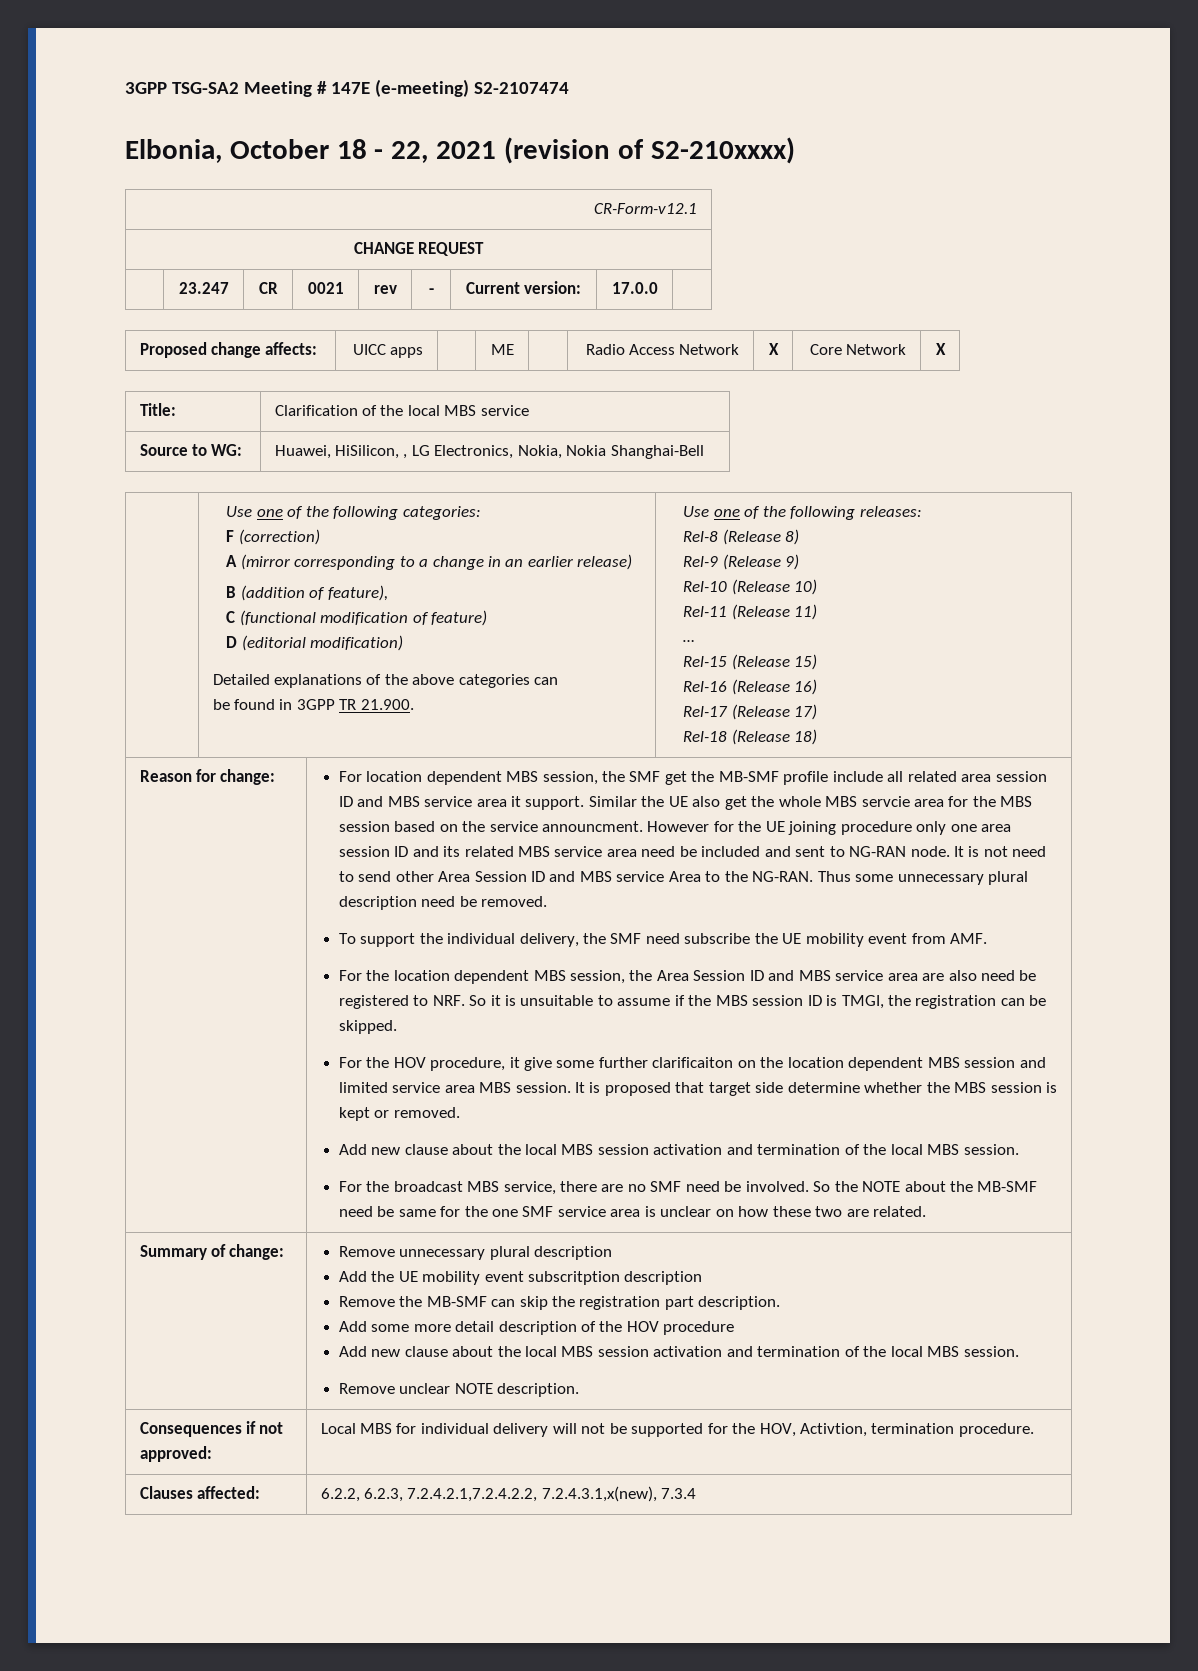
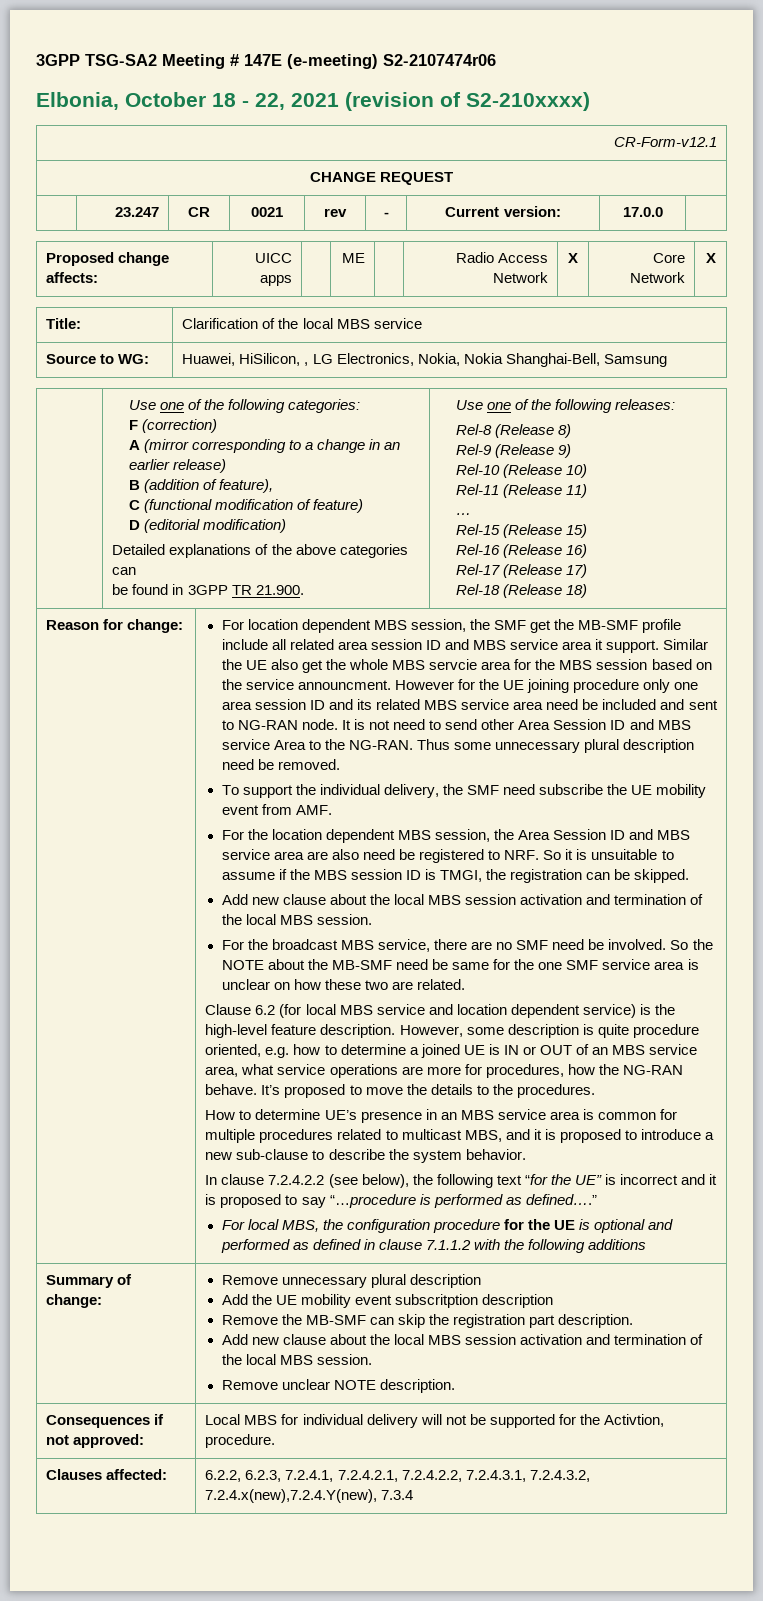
- 3GPP TSG-SA2 Meeting # 147E (e-meeting) S2-2107474
+ 3GPP TSG-SA2 Meeting # 147E (e-meeting) S2-2107474r06
- Source to WG: | Huawei, HiSilicon, , LG Electronics, Nokia, Nokia Shanghai-Bell
+ Source to WG: | Huawei, HiSilicon, , LG Electronics, Nokia, Nokia Shanghai-Bell, Samsung
- For the HOV procedure, it give some further clarificaiton on the location dependent MBS session and limited service area MBS session. It is proposed that target side determine whether the MBS session is kept or removed.
+ Clause 6.2 (for local MBS service and location dependent service) is the high-level feature description. However, some description is quite procedure oriented, e.g. how to determine a joined UE is IN or OUT of an MBS service area, what service operations are more for procedures, how the NG-RAN behave. It’s proposed to move the details to the procedures.
+ How to determine UE’s presence in an MBS service area is common for multiple procedures related to multicast MBS, and it is proposed to introduce a new sub-clause to describe the system behavior.
+ In clause 7.2.4.2.2 (see below), the following text “for the UE” is incorrect and it is proposed to say “…procedure is performed as defined….”
+ For local MBS, the configuration procedure for the UE is optional and performed as defined in clause 7.1.1.2 with the following additions
- Add some more detail description of the HOV procedure
- Consequences if not approved: | Local MBS for individual delivery will not be supported for the HOV, Activtion, termination procedure.
+ Consequences if not approved: | Local MBS for individual delivery will not be supported for the Activtion, procedure.
- Clauses affected: | 6.2.2, 6.2.3, 7.2.4.2.1,7.2.4.2.2, 7.2.4.3.1,x(new), 7.3.4
+ Clauses affected: | 6.2.2, 6.2.3, 7.2.4.1, 7.2.4.2.1, 7.2.4.2.2, 7.2.4.3.1, 7.2.4.3.2, 7.2.4.x(new),7.2.4.Y(new), 7.3.4

